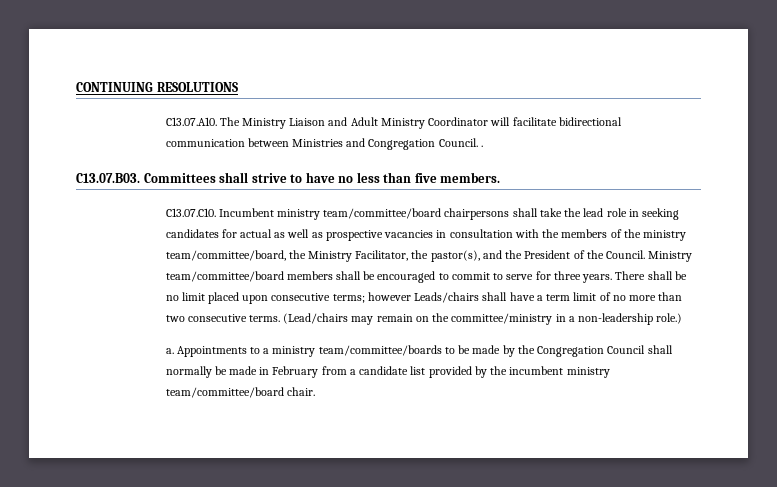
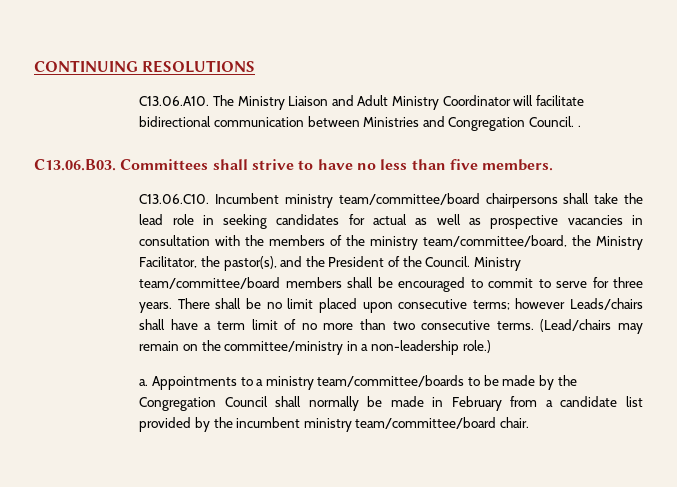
- C13.07.A10. The Ministry Liaison and Adult Ministry Coordinator will facilitate bidirectional communication between Ministries and Congregation Council. .
+ C13.06.A10. The Ministry Liaison and Adult Ministry Coordinator will facilitate bidirectional communication between Ministries and Congregation Council. .
- C13.07.B03. Committees shall strive to have no less than five members.
+ C13.06.B03. Committees shall strive to have no less than five members.
- C13.07.C10. Incumbent ministry team/committee/board chairpersons shall take the lead role in seeking candidates for actual as well as prospective vacancies in consultation with the members of the ministry team/committee/board, the Ministry Facilitator, the pastor(s), and the President of the Council.
+ C13.06.C10. Incumbent ministry team/committee/board chairpersons shall take the lead role in seeking candidates for actual as well as prospective vacancies in consultation with the members of the ministry team/committee/board, the Ministry Facilitator, the pastor(s), and the President of the Council.

